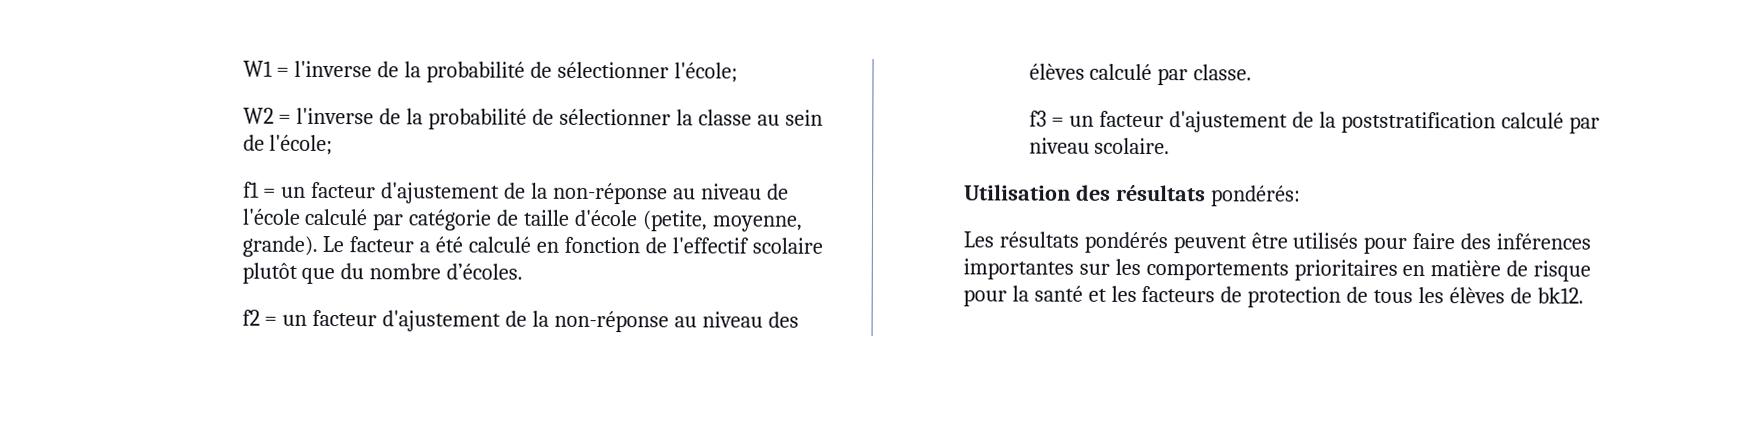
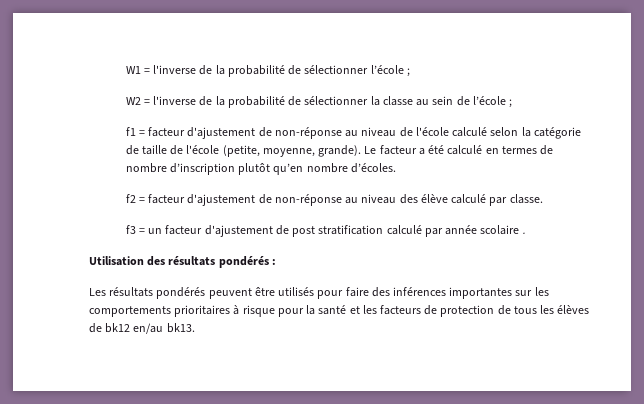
- W1 = l'inverse de la probabilité de sélectionner l'école;
+ W1 = l'inverse de la probabilité de sélectionner l’école ;
- W2 = l'inverse de la probabilité de sélectionner la classe au sein de l'école;
+ W2 = l'inverse de la probabilité de sélectionner la classe au sein de l’école ;
- f1 = un facteur d'ajustement de la non-réponse au niveau de l'école calculé par catégorie de taille d'école (petite, moyenne, grande).
+ f1 = facteur d'ajustement de non-réponse au niveau de l'école calculé selon la catégorie de taille de l'école (petite, moyenne, grande).
- Le facteur a été calculé en fonction de l'effectif scolaire plutôt que du nombre d’écoles.
+ Le facteur a été calculé en termes de nombre d’inscription plutôt qu’en nombre d’écoles.
- f2 = un facteur d'ajustement de la non-réponse au niveau des élèves calculé par classe.
+ f2 = facteur d'ajustement de non-réponse au niveau des élève calculé par classe.
- f3 = un facteur d'ajustement de la poststratification calculé par niveau scolaire.
+ f3 = un facteur d'ajustement de post stratification calculé par année scolaire .
- Utilisation des résultats pondérés:
+ Utilisation des résultats pondérés :
- Les résultats pondérés peuvent être utilisés pour faire des inférences importantes sur les comportements prioritaires en matière de risque pour la santé et les facteurs de protection de tous les élèves de bk12.
+ Les résultats pondérés peuvent être utilisés pour faire des inférences importantes sur les comportements prioritaires à risque pour la santé et les facteurs de protection de tous les élèves de bk12 en/au bk13.

